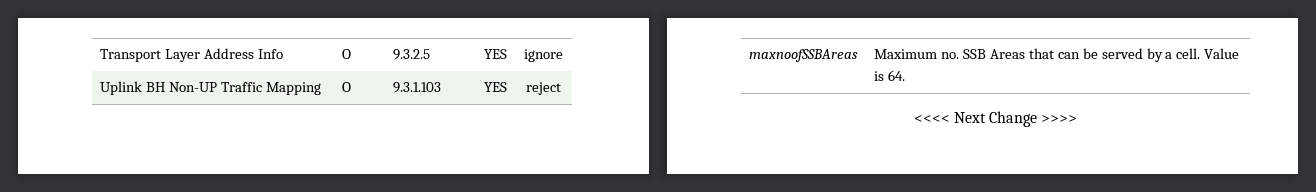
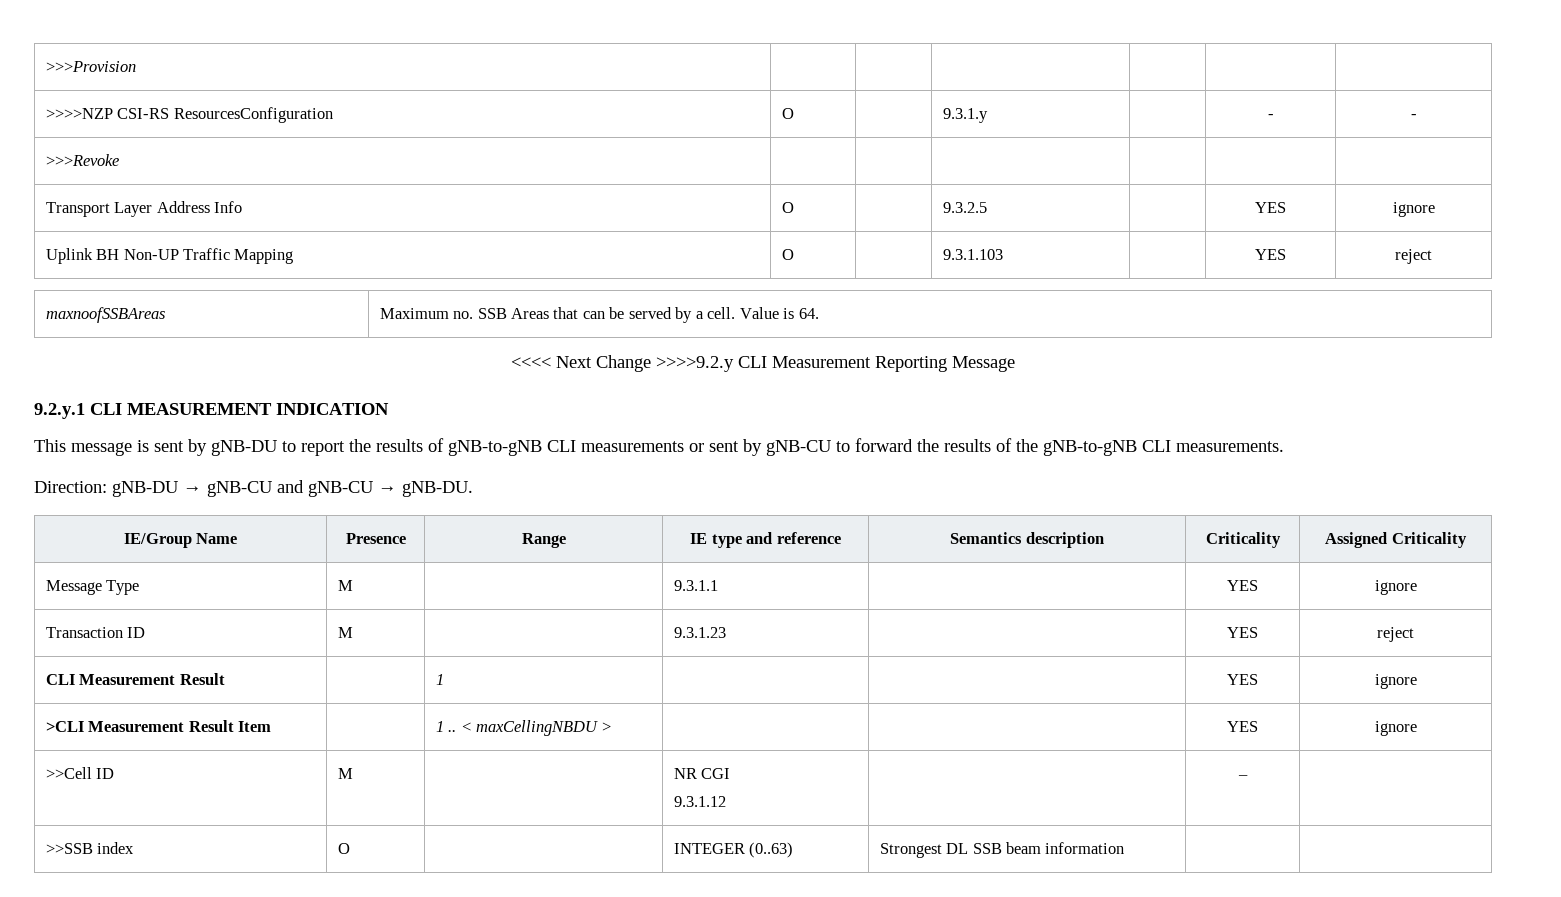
+ >>>Provision | | | | | |
+ >>>>NZP CSI-RS ResourcesConfiguration | O | | 9.3.1.y | | - | -
+ >>>Revoke | | | | | |
- <<<< Next Change >>>>
+ <<<< Next Change >>>>9.2.y CLI Measurement Reporting Message
+ 9.2.y.1 CLI MEASUREMENT INDICATION
+ This message is sent by gNB-DU to report the results of gNB-to-gNB CLI measurements or sent by gNB-CU to forward the results of the gNB-to-gNB CLI measurements.
+ Direction: gNB-DU → gNB-CU and gNB-CU → gNB-DU.
+ IE/Group Name | Presence | Range | IE type and reference | Semantics description | Criticality | Assigned Criticality
+ Message Type | M | | 9.3.1.1 | | YES | ignore
+ Transaction ID | M | | 9.3.1.23 | | YES | reject
+ CLI Measurement Result | | 1 | | | YES | ignore
+ >CLI Measurement Result Item | | 1 .. < maxCellingNBDU > | | | YES | ignore
+ >>Cell ID | M | | NR CGI
+ 9.3.1.12 | | – |
+ >>SSB index | O | | INTEGER (0..63) | Strongest DL SSB beam information | |

